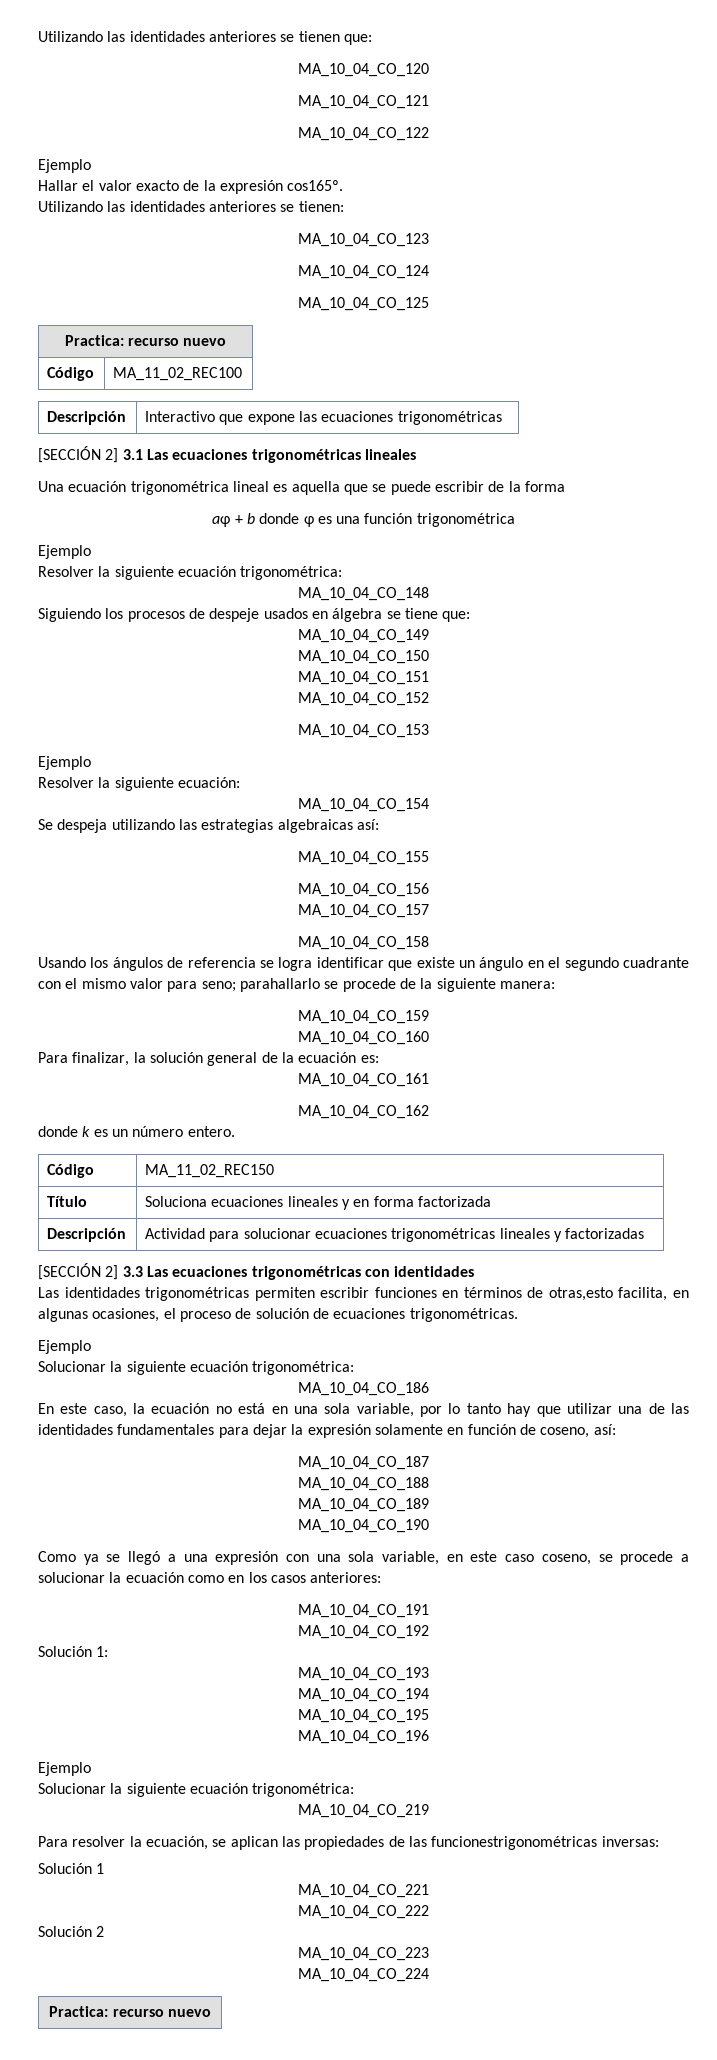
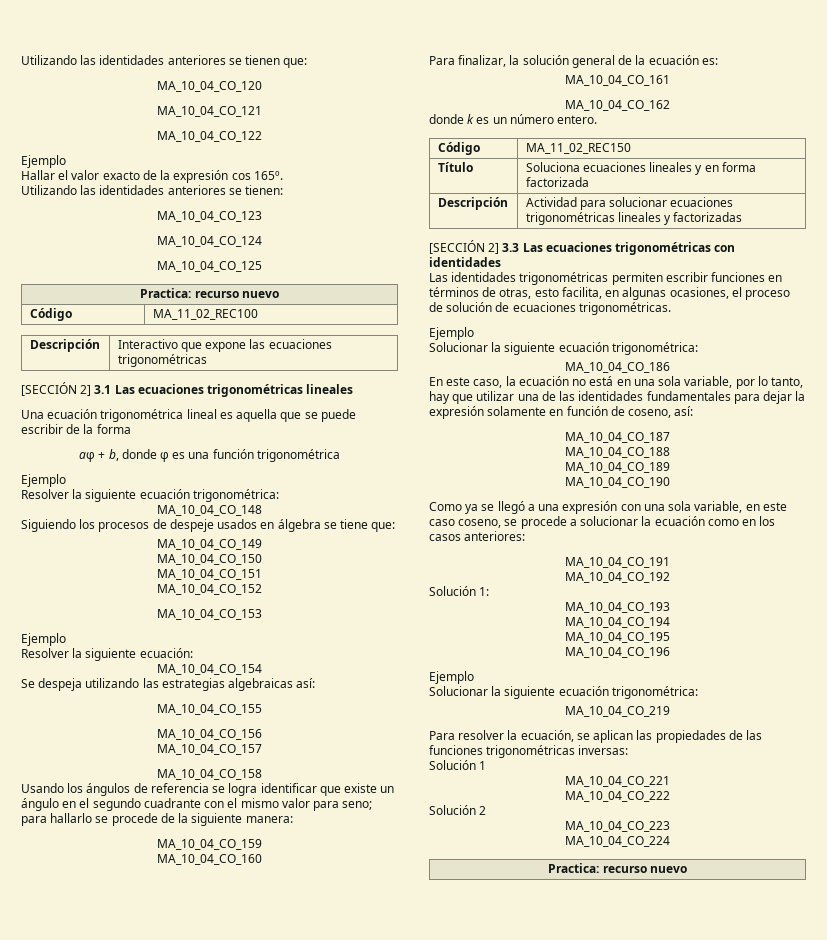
- Hallar el valor exacto de la expresión cos165º.
+ Hallar el valor exacto de la expresión cos 165º.
- aφ + b donde φ es una función trigonométrica
+ aφ + b, donde φ es una función trigonométrica
- Usando los ángulos de referencia se logra identificar que existe un ángulo en el segundo cuadrante con el mismo valor para seno; parahallarlo se procede de la siguiente manera:
+ Usando los ángulos de referencia se logra identificar que existe un ángulo en el segundo cuadrante con el mismo valor para seno; para hallarlo se procede de la siguiente manera:
- Las identidades trigonométricas permiten escribir funciones en términos de otras,esto facilita, en algunas ocasiones, el proceso de solución de ecuaciones trigonométricas.
+ Las identidades trigonométricas permiten escribir funciones en términos de otras, esto facilita, en algunas ocasiones, el proceso de solución de ecuaciones trigonométricas.
- En este caso, la ecuación no está en una sola variable, por lo tanto hay que utilizar una de las identidades fundamentales para dejar la expresión solamente en función de coseno, así:
+ En este caso, la ecuación no está en una sola variable, por lo tanto, hay que utilizar una de las identidades fundamentales para dejar la expresión solamente en función de coseno, así:
- Para resolver la ecuación, se aplican las propiedades de las funcionestrigonométricas inversas:
+ Para resolver la ecuación, se aplican las propiedades de las funciones trigonométricas inversas:

